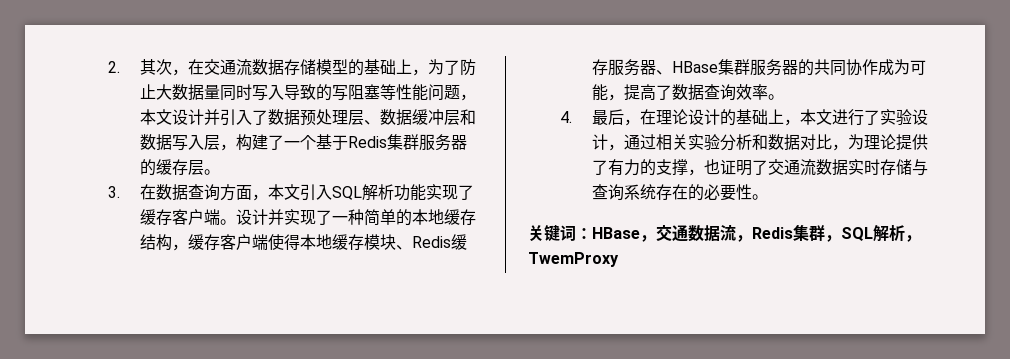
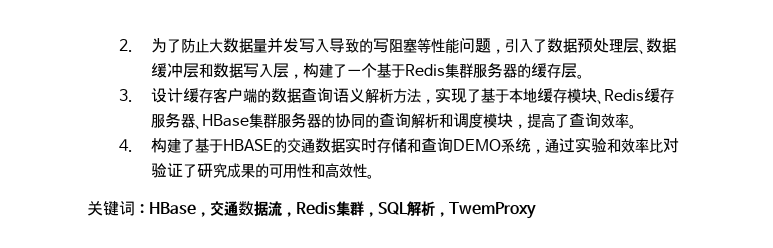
- 2.其次，在交通流数据存储模型的基础上，为了防止大数据量同时写入导致的写阻塞等性能问题，本文设计并引入了数据预处理层、数据缓冲层和数据写入层，构建了一个基于Redis集群服务器的缓存层。
+ 2.为了防止大数据量并发写入导致的写阻塞等性能问题，引入了数据预处理层、数据缓冲层和数据写入层，构建了一个基于Redis集群服务器的缓存层。
- 3.在数据查询方面，本文引入SQL解析功能实现了缓存客户端。设计并实现了一种简单的本地缓存结构，缓存客户端使得本地缓存模块、Redis缓存服务器、HBase集群服务器的共同协作成为可能，提高了数据查询效率。
+ 3.设计缓存客户端的数据查询语义解析方法，实现了基于本地缓存模块、Redis缓存服务器、HBase集群服务器的协同的查询解析和调度模块，提高了查询效率。
- 4.最后，在理论设计的基础上，本文进行了实验设计，通过相关实验分析和数据对比，为理论提供了有力的支撑，也证明了交通流数据实时存储与查询系统存在的必要性。
+ 4.构建了基于HBASE的交通数据实时存储和查询DEMO系统，通过实验和效率比对验证了研究成果的可用性和高效性。

